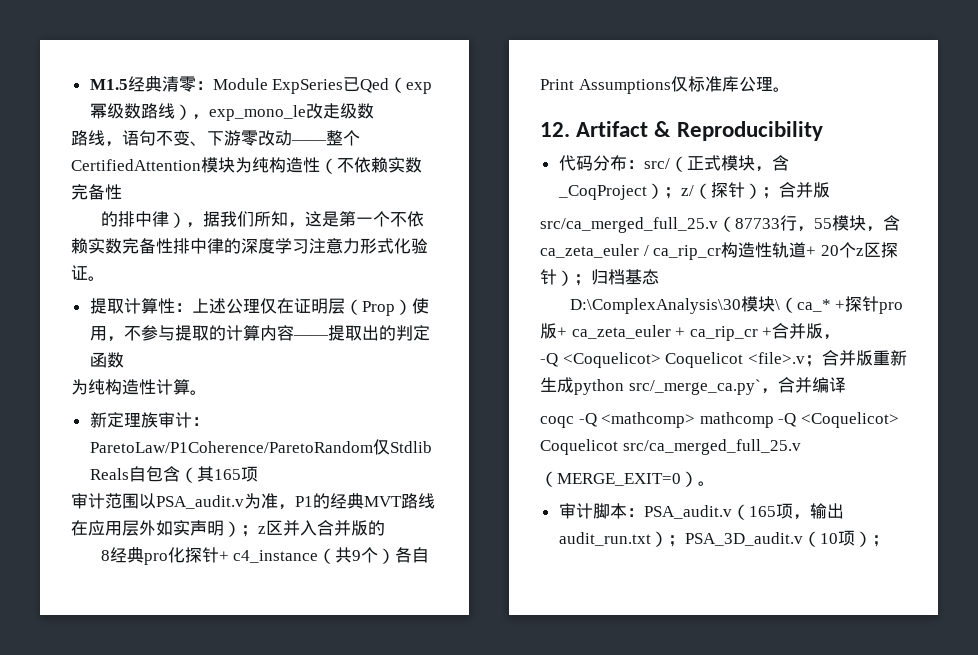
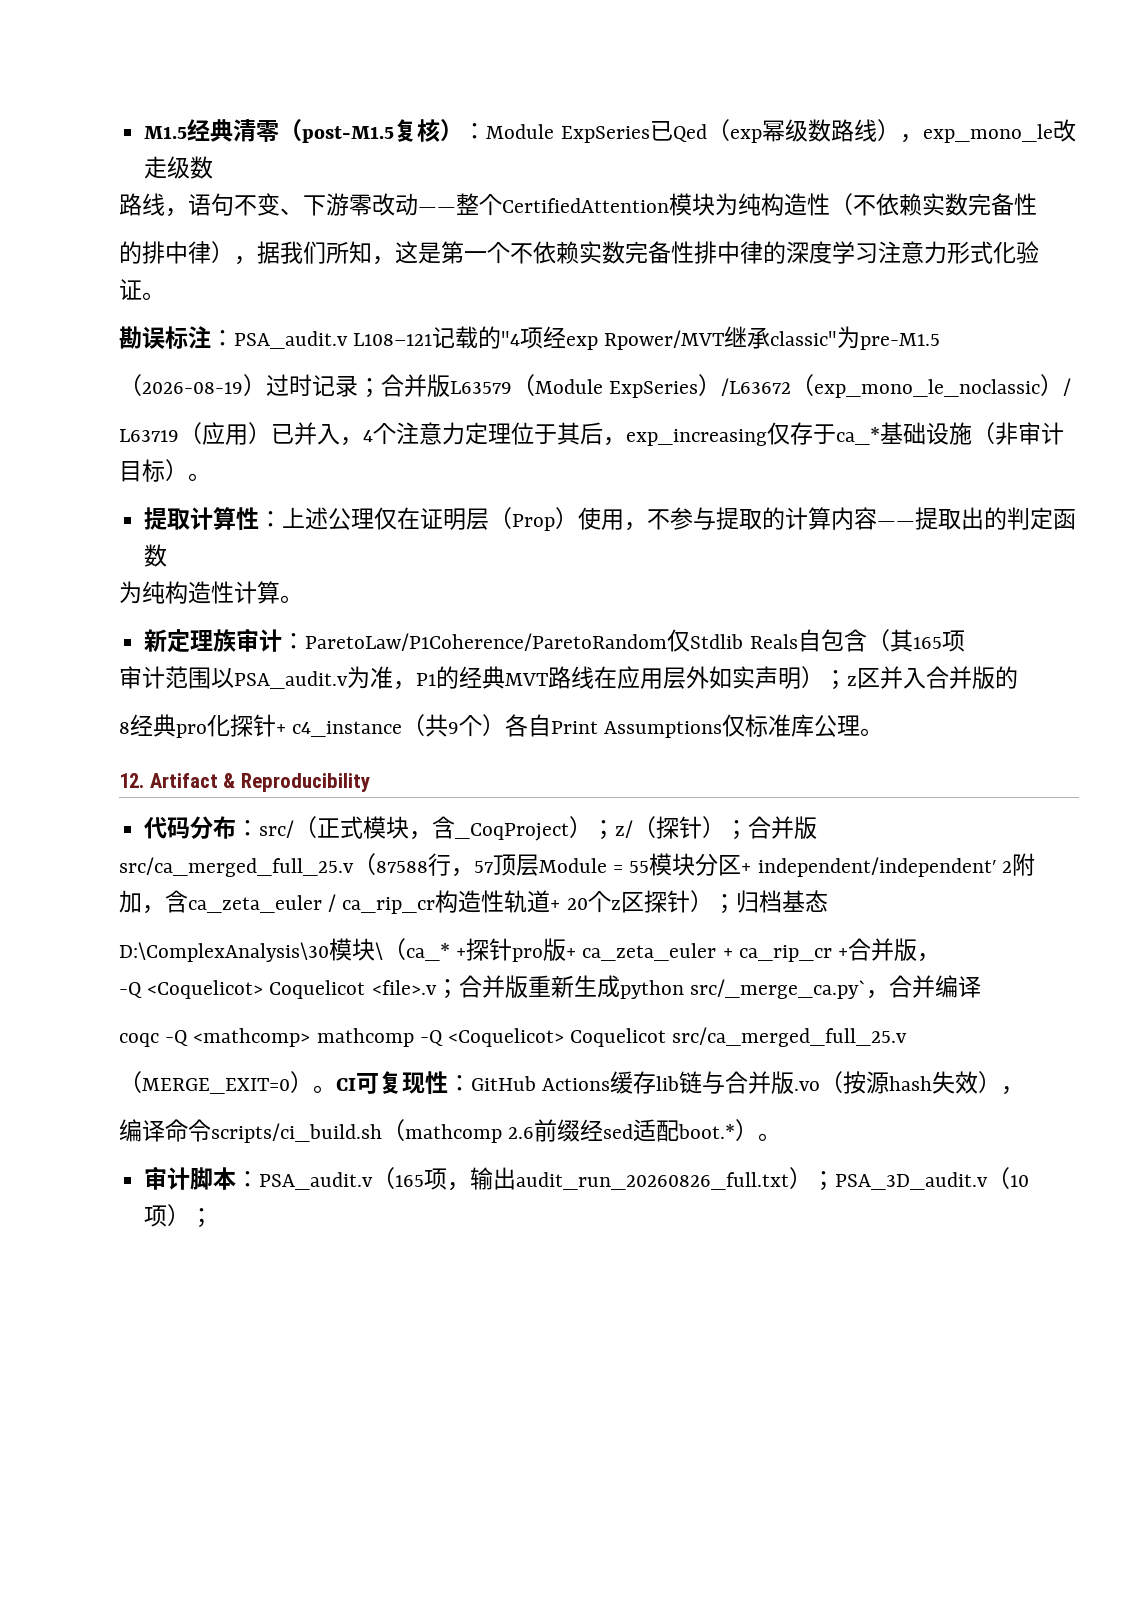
- M1.5经典清零：Module ExpSeries已Qed（exp幂级数路线），exp_mono_le改走级数
+ M1.5经典清零（post-M1.5复核）：Module ExpSeries已Qed（exp幂级数路线），exp_mono_le改走级数
+ 勘误标注：PSA_audit.v L108–121记载的"4项经exp Rpower/MVT继承classic"为pre-M1.5
+ （2026-08-19）过时记录；合并版L63579（Module ExpSeries）/L63672（exp_mono_le_noclassic）/
+ L63719（应用）已并入，4个注意力定理位于其后，exp_increasing仅存于ca_*基础设施（非审计目标）。
- src/ca_merged_full_25.v（87733行，55模块，含ca_zeta_euler / ca_rip_cr构造性轨道+ 20个z区探针）；归档基态
+ src/ca_merged_full_25.v（87588行，57顶层Module = 55模块分区+ independent/independent′ 2附加，含ca_zeta_euler / ca_rip_cr构造性轨道+ 20个z区探针）；归档基态
+ CI可复现性：GitHub Actions缓存lib链与合并版.vo（按源hash失效），
+ 编译命令scripts/ci_build.sh（mathcomp 2.6前缀经sed适配boot.*）。
- 审计脚本：PSA_audit.v（165项，输出audit_run.txt）；PSA_3D_audit.v（10项）；
+ 审计脚本：PSA_audit.v（165项，输出audit_run_20260826_full.txt）；PSA_3D_audit.v（10项）；

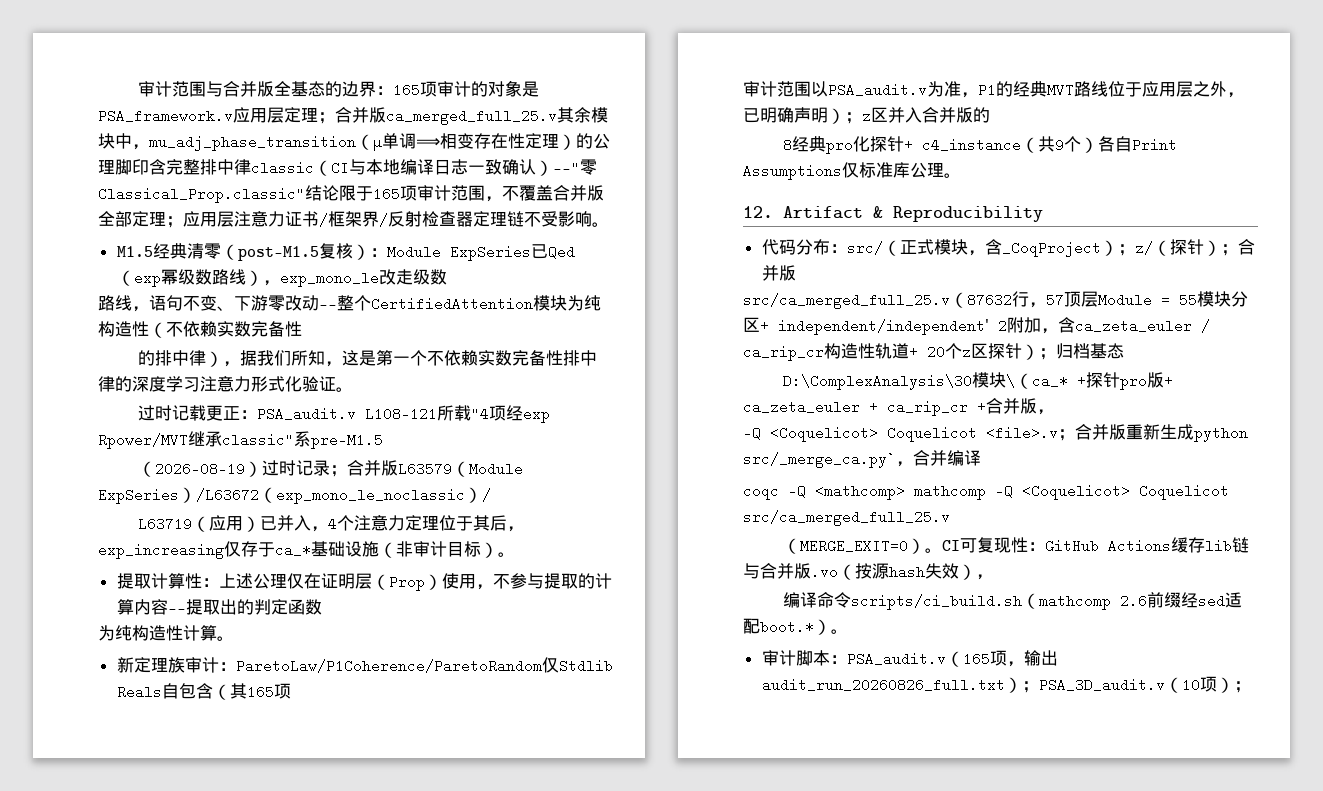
+ 审计范围与合并版全基态的边界：165项审计的对象是PSA_framework.v应用层定理；合并版ca_merged_full_25.v其余模块中，mu_adj_phase_transition（μ单调⟹相变存在性定理）的公理脚印含完整排中律classic（CI与本地编译日志一致确认）——"零Classical_Prop.classic"结论限于165项审计范围，不覆盖合并版全部定理；应用层注意力证书/框架界/反射检查器定理链不受影响。
- 勘误标注：PSA_audit.v L108–121记载的"4项经exp Rpower/MVT继承classic"为pre-M1.5
+ 过时记载更正：PSA_audit.v L108–121所载"4项经exp Rpower/MVT继承classic"系pre-M1.5
- 审计范围以PSA_audit.v为准，P1的经典MVT路线在应用层外如实声明）；z区并入合并版的
+ 审计范围以PSA_audit.v为准，P1的经典MVT路线位于应用层之外，已明确声明）；z区并入合并版的
- src/ca_merged_full_25.v（87588行，57顶层Module = 55模块分区+ independent/independent′ 2附加，含ca_zeta_euler / ca_rip_cr构造性轨道+ 20个z区探针）；归档基态
+ src/ca_merged_full_25.v（87632行，57顶层Module = 55模块分区+ independent/independent′ 2附加，含ca_zeta_euler / ca_rip_cr构造性轨道+ 20个z区探针）；归档基态

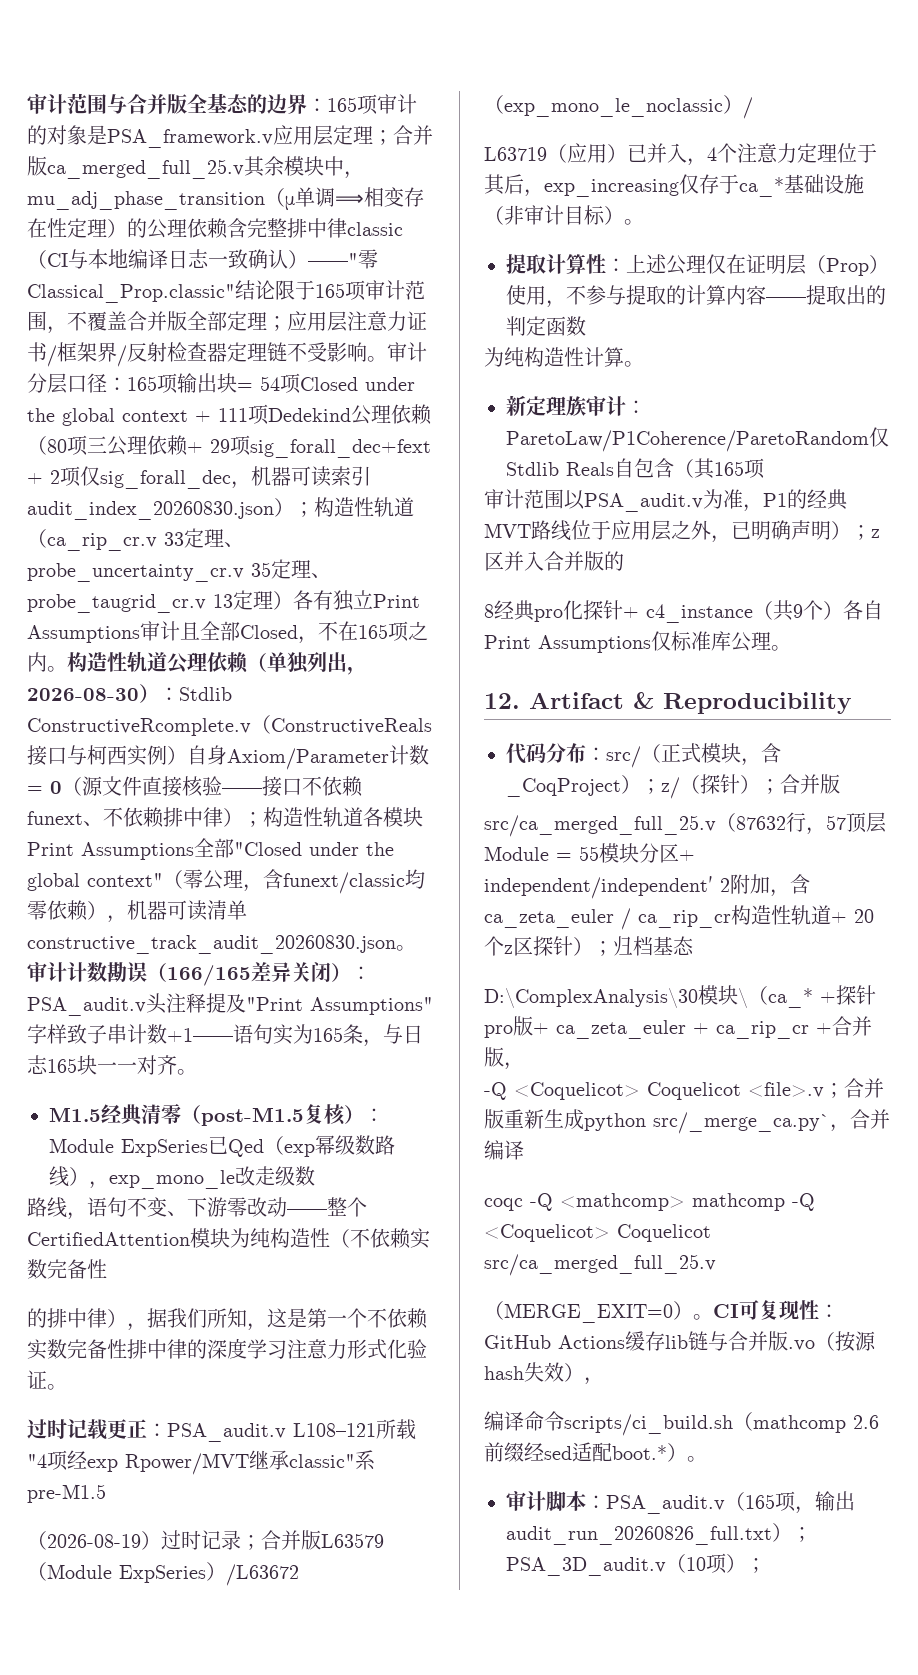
- 合并版ca_merged_full_25.v其余模块中，mu_adj_phase_transition（μ单调⟹相变存在性定理）的公理脚印含完整排中律classic（CI与本地编译日志一致确认）——"零Classical_Prop.classic"结论限于165项审计范围，不覆盖合并版全部定理；
+ 合并版ca_merged_full_25.v其余模块中，mu_adj_phase_transition（μ单调⟹相变存在性定理）的公理依赖含完整排中律classic（CI与本地编译日志一致确认）——"零Classical_Prop.classic"结论限于165项审计范围，不覆盖合并版全部定理；
+ 审计分层口径：165项输出块= 54项Closed under the global context + 111项Dedekind公理依赖（80项三公理依赖+ 29项sig_forall_dec+fext + 2项仅sig_forall_dec，机器可读索引audit_index_20260830.json）；构造性轨道（ca_rip_cr.v 33定理、probe_uncertainty_cr.v 35定理、probe_taugrid_cr.v 13定理）各有独立Print Assumptions审计且全部Closed，不在165项之内。构造性轨道公理依赖（单独列出，2026-08-30）：Stdlib ConstructiveRcomplete.v（ConstructiveReals接口与柯西实例）自身Axiom/Parameter计数= 0（源文件直接核验——接口不依赖funext、不依赖排中律）；构造性轨道各模块Print Assumptions全部"Closed under the global context"（零公理，含funext/classic均零依赖），机器可读清单constructive_track_audit_20260830.json。审计计数勘误（166/165差异关闭）：PSA_audit.v头注释提及"Print Assumptions"字样致子串计数+1——语句实为165条，与日志165块一一对齐。

